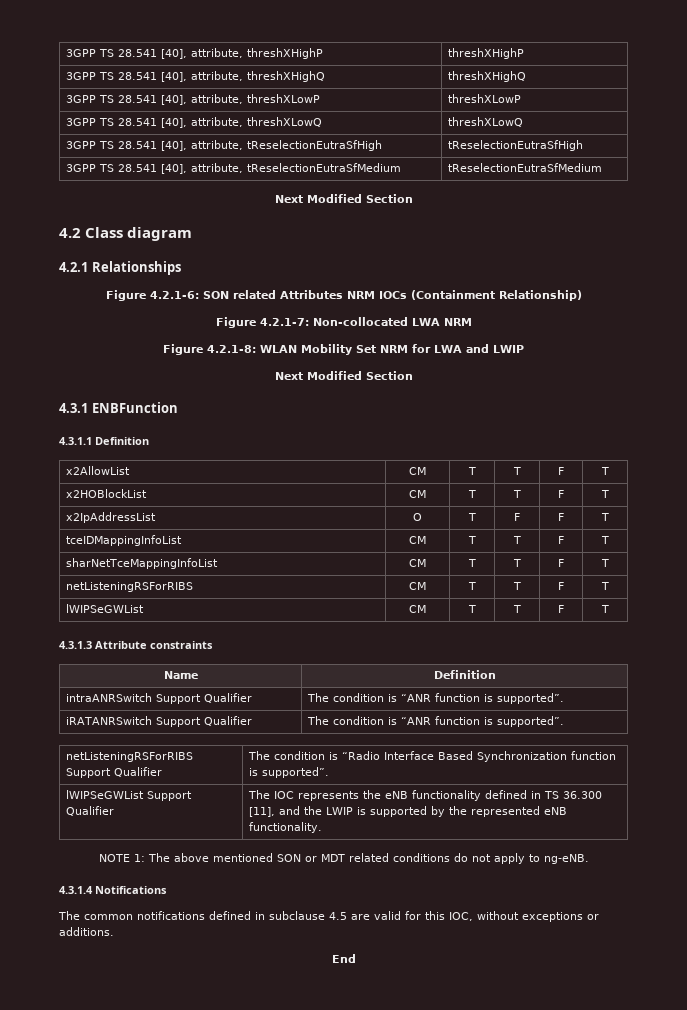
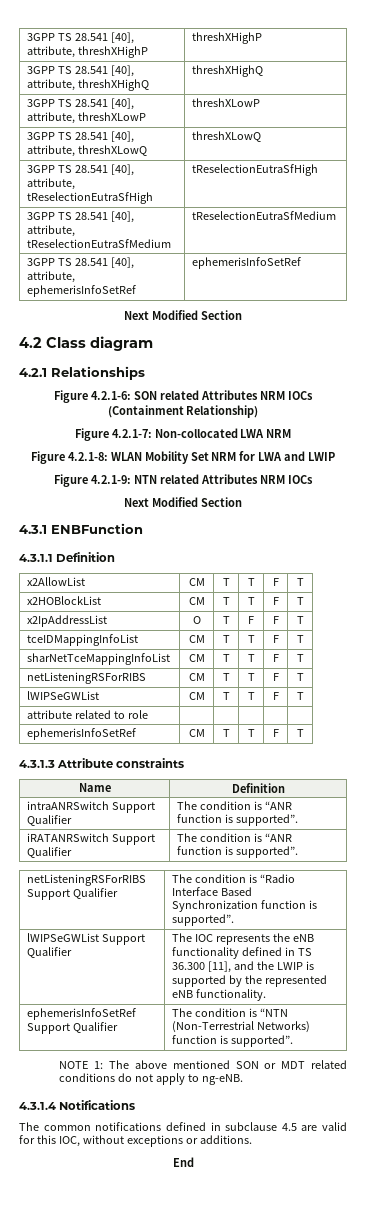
+ 3GPP TS 28.541 [40], attribute, ephemerisInfoSetRef | ephemerisInfoSetRef
+ Figure 4.2.1-9: NTN related Attributes NRM IOCs
+ attribute related to role | | | | |
+ ephemerisInfoSetRef | CM | T | T | F | T
+ ephemerisInfoSetRef Support Qualifier | The condition is “NTN (Non-Terrestrial Networks) function is supported”.

